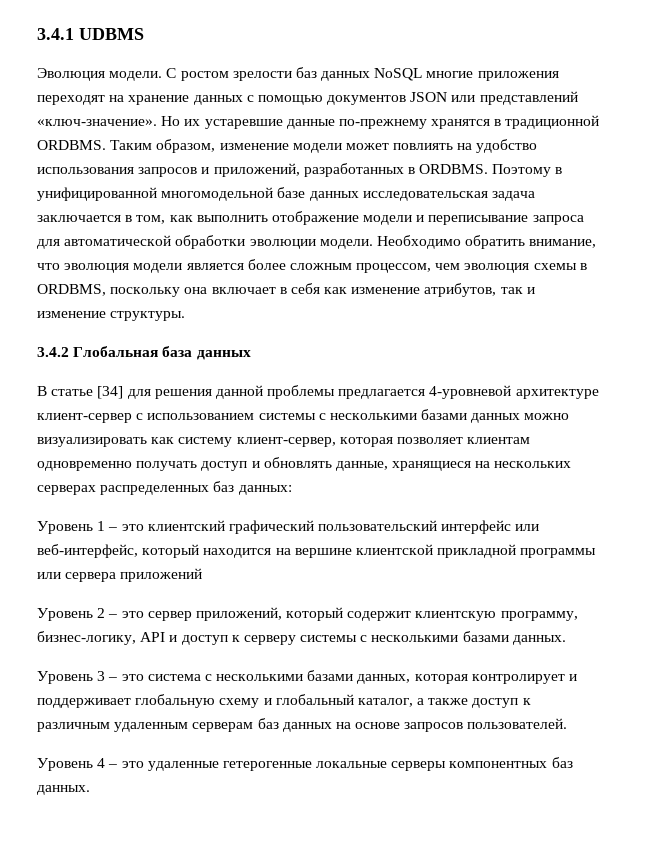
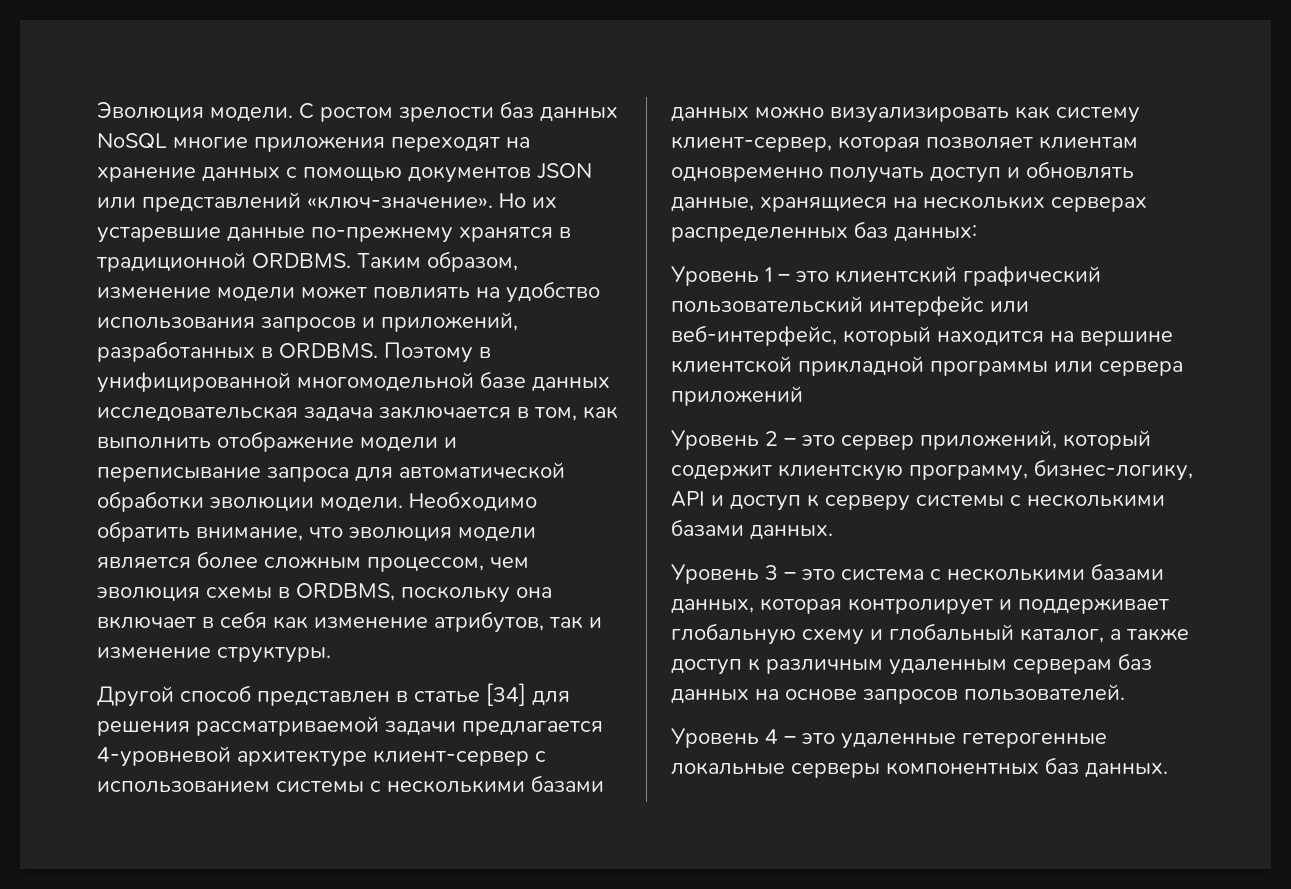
- 3.4.1 UDBMS
- 3.4.2 Глобальная база данных
- В статье [34] для решения данной проблемы предлагается 4-уровневой архитектуре клиент-сервер с использованием системы с несколькими базами данных можно визуализировать как систему клиент-сервер, которая позволяет клиентам одновременно получать доступ и обновлять данные, хранящиеся на нескольких серверах распределенных баз данных:
+ Другой способ представлен в статье [34] для решения рассматриваемой задачи предлагается 4-уровневой архитектуре клиент-сервер с использованием системы с несколькими базами данных можно визуализировать как систему клиент-сервер, которая позволяет клиентам одновременно получать доступ и обновлять данные, хранящиеся на нескольких серверах распределенных баз данных:

